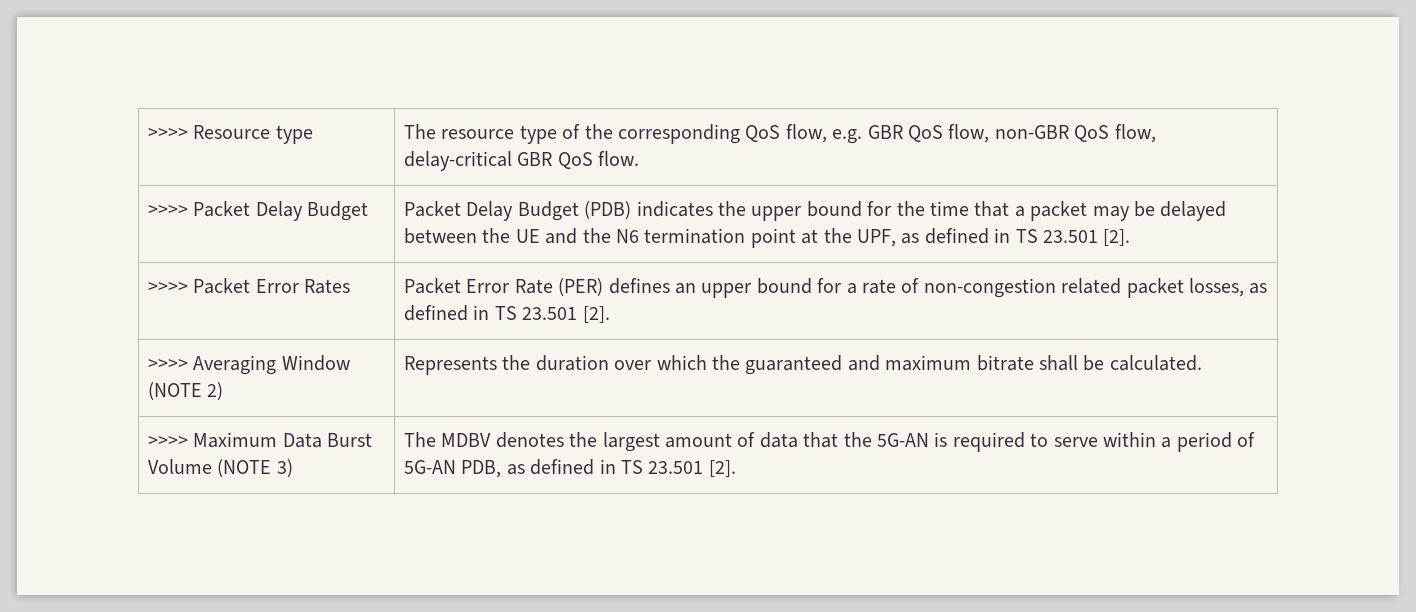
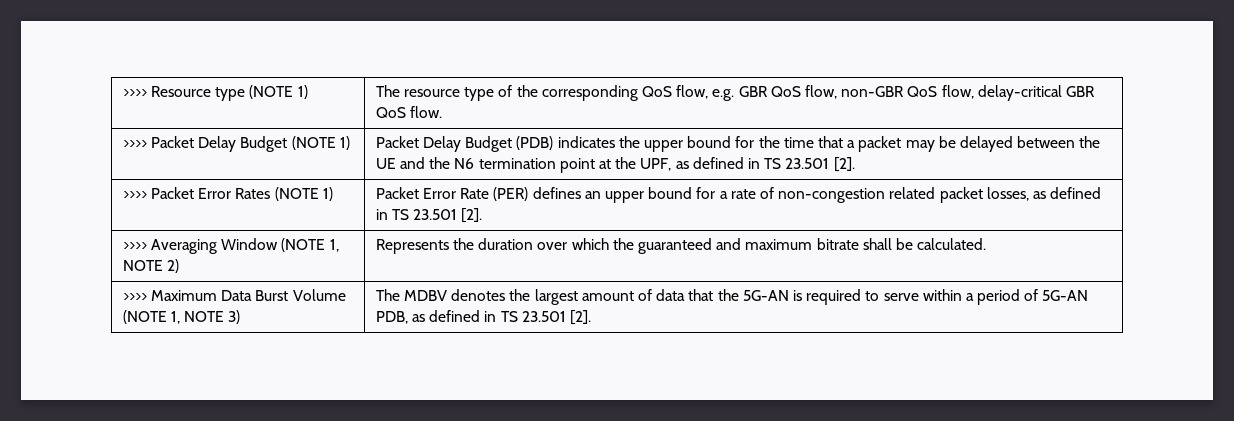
- >>>> Resource type | The resource type of the corresponding QoS flow, e.g. GBR QoS flow, non-GBR QoS flow, delay-critical GBR QoS flow.
+ >>>> Resource type (NOTE 1) | The resource type of the corresponding QoS flow, e.g. GBR QoS flow, non-GBR QoS flow, delay-critical GBR QoS flow.
- >>>> Packet Delay Budget | Packet Delay Budget (PDB) indicates the upper bound for the time that a packet may be delayed between the UE and the N6 termination point at the UPF, as defined in TS 23.501 [2].
+ >>>> Packet Delay Budget (NOTE 1) | Packet Delay Budget (PDB) indicates the upper bound for the time that a packet may be delayed between the UE and the N6 termination point at the UPF, as defined in TS 23.501 [2].
- >>>> Packet Error Rates | Packet Error Rate (PER) defines an upper bound for a rate of non-congestion related packet losses, as defined in TS 23.501 [2].
+ >>>> Packet Error Rates (NOTE 1) | Packet Error Rate (PER) defines an upper bound for a rate of non-congestion related packet losses, as defined in TS 23.501 [2].
- >>>> Averaging Window (NOTE 2) | Represents the duration over which the guaranteed and maximum bitrate shall be calculated.
+ >>>> Averaging Window (NOTE 1, NOTE 2) | Represents the duration over which the guaranteed and maximum bitrate shall be calculated.
- >>>> Maximum Data Burst Volume (NOTE 3) | The MDBV denotes the largest amount of data that the 5G-AN is required to serve within a period of 5G-AN PDB, as defined in TS 23.501 [2].
+ >>>> Maximum Data Burst Volume (NOTE 1, NOTE 3) | The MDBV denotes the largest amount of data that the 5G-AN is required to serve within a period of 5G-AN PDB, as defined in TS 23.501 [2].

